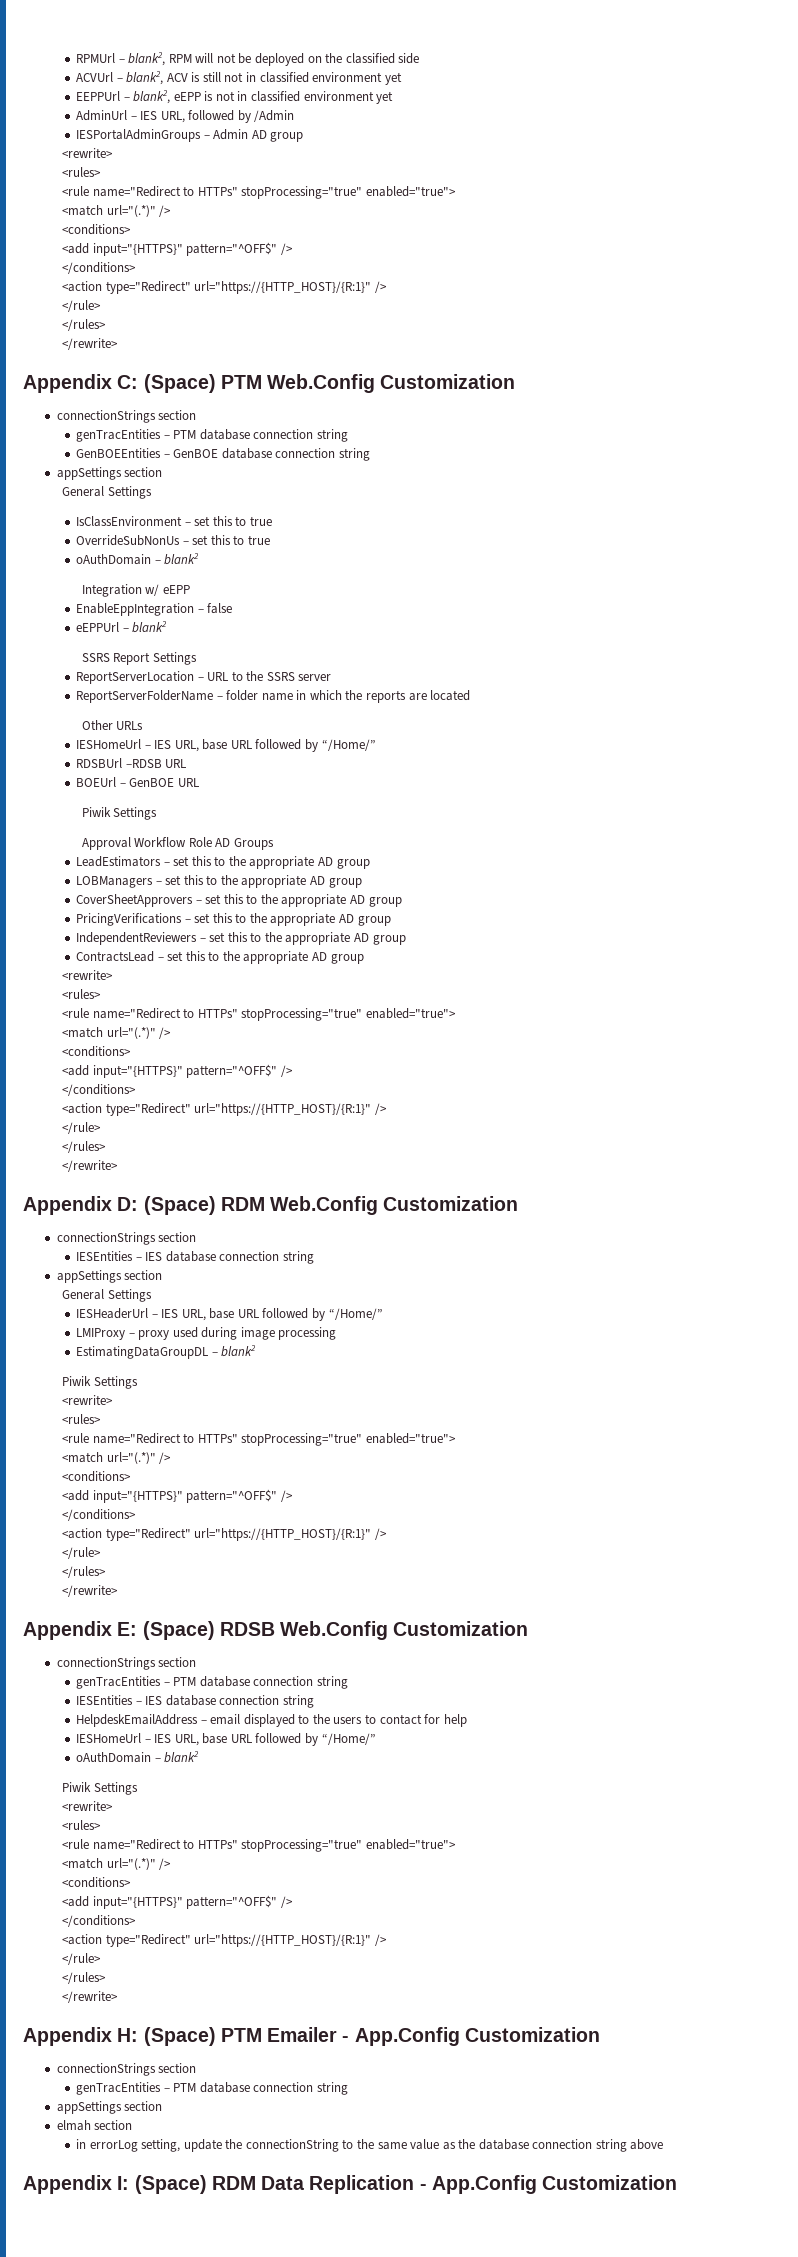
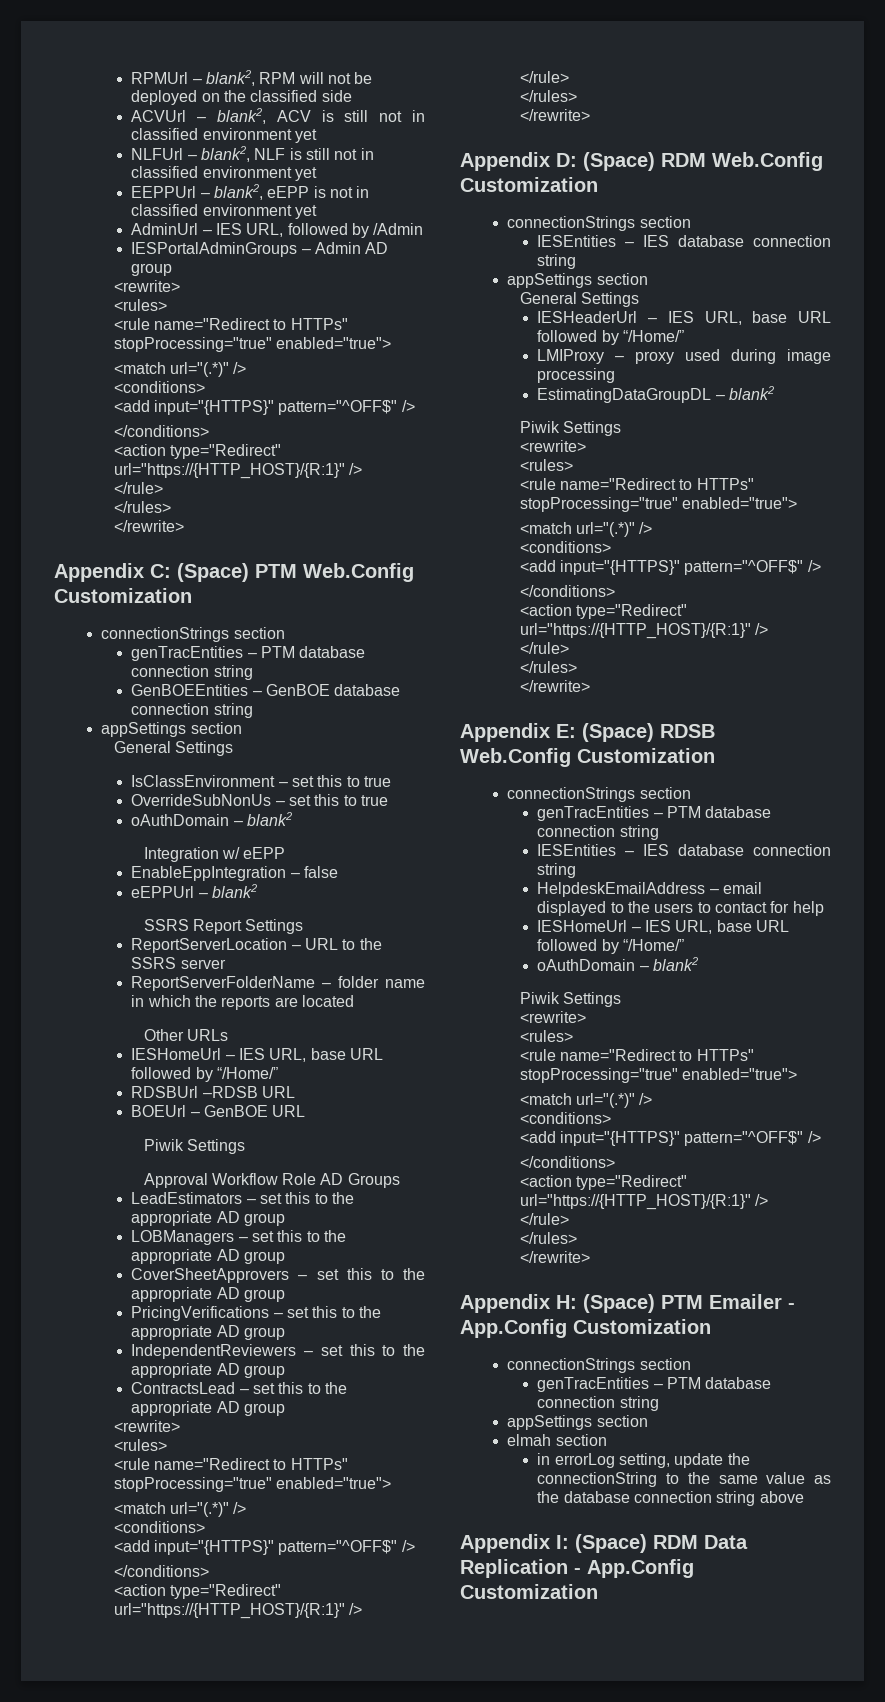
+ NLFUrl – blank2, NLF is still not in classified environment yet

